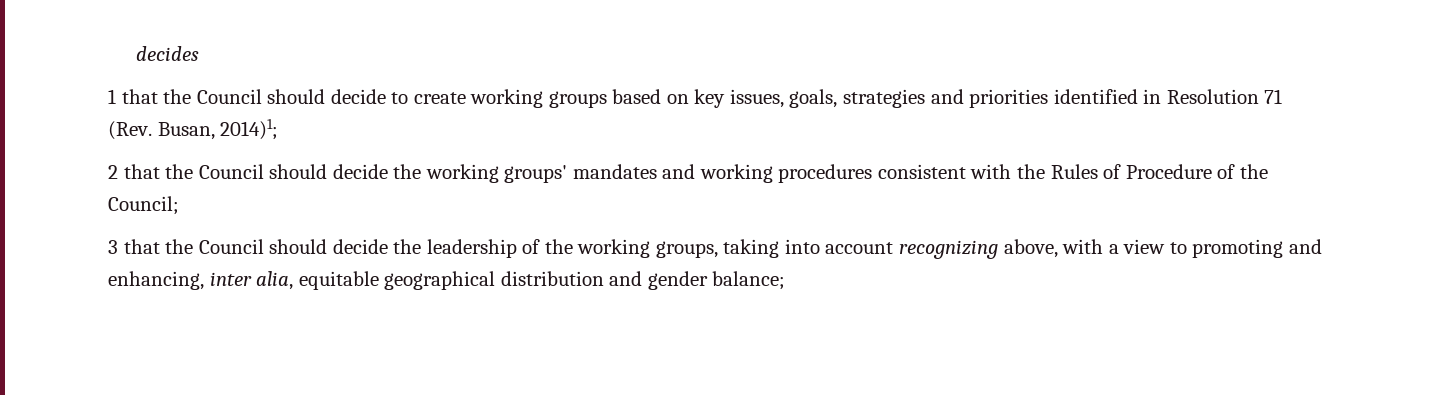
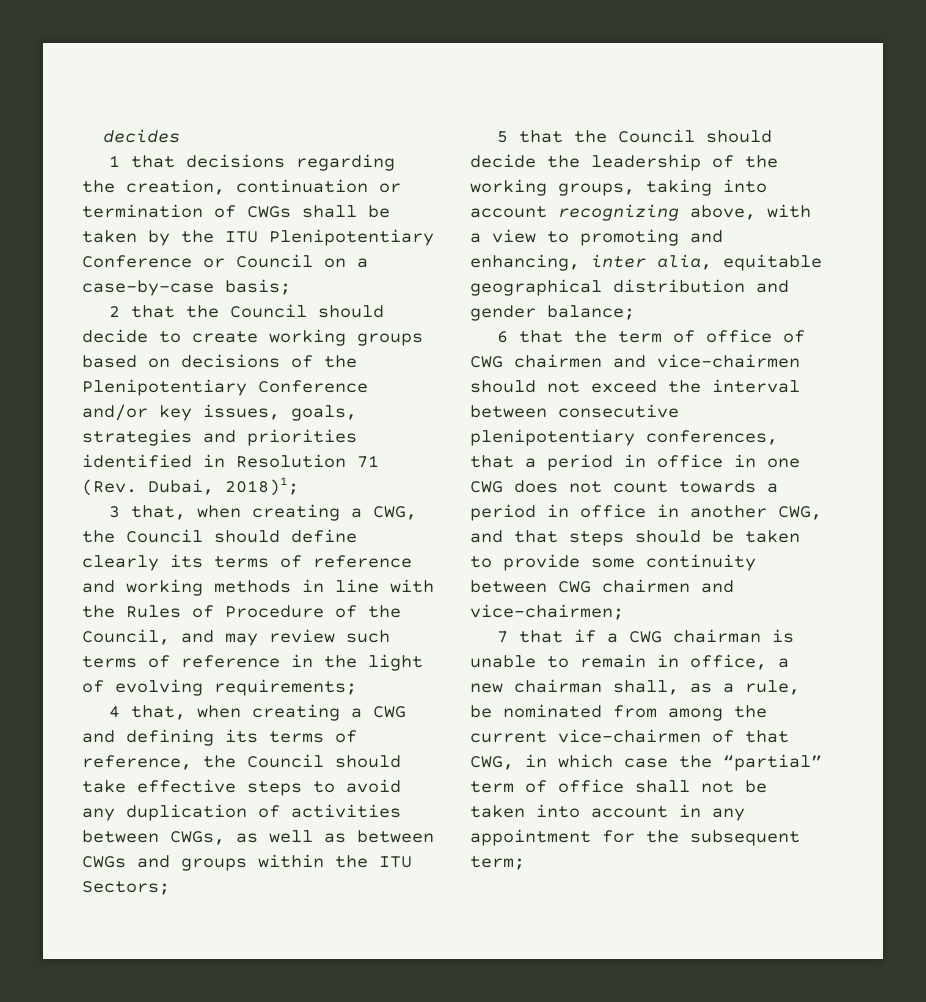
- 1 that the Council should decide to create working groups based on key issues, goals, strategies and priorities identified in Resolution 71 (Rev. Busan, 2014)1;
- 2 that the Council should decide the working groups' mandates and working procedures consistent with the Rules of Procedure of the Council;
- 3 that the Council should decide the leadership of the working groups, taking into account recognizing above, with a view to promoting and enhancing, inter alia, equitable geographical distribution and gender balance;
+ 1 that decisions regarding the creation, continuation or termination of CWGs shall be taken by the ITU Plenipotentiary Conference or Council on a case-by-case basis;
+ 2 that the Council should decide to create working groups based on decisions of the Plenipotentiary Conference and/or key issues, goals, strategies and priorities identified in Resolution 71 (Rev. Dubai, 2018)1;
+ 3 that, when creating a CWG, the Council should define clearly its terms of reference and working methods in line with the Rules of Procedure of the Council, and may review such terms of reference in the light of evolving requirements;
+ 4 that, when creating a CWG and defining its terms of reference, the Council should take effective steps to avoid any duplication of activities between CWGs, as well as between CWGs and groups within the ITU Sectors;
+ 5 that the Council should decide the leadership of the working groups, taking into account recognizing above, with a view to promoting and enhancing, inter alia, equitable geographical distribution and gender balance;
+ 6 that the term of office of CWG chairmen and vice-chairmen should not exceed the interval between consecutive plenipotentiary conferences, that a period in office in one CWG does not count towards a period in office in another CWG, and that steps should be taken to provide some continuity between CWG chairmen and vice-chairmen;
+ 7 that if a CWG chairman is unable to remain in office, a new chairman shall, as a rule, be nominated from among the current vice-chairmen of that CWG, in which case the “partial” term of office shall not be taken into account in any appointment for the subsequent term;

